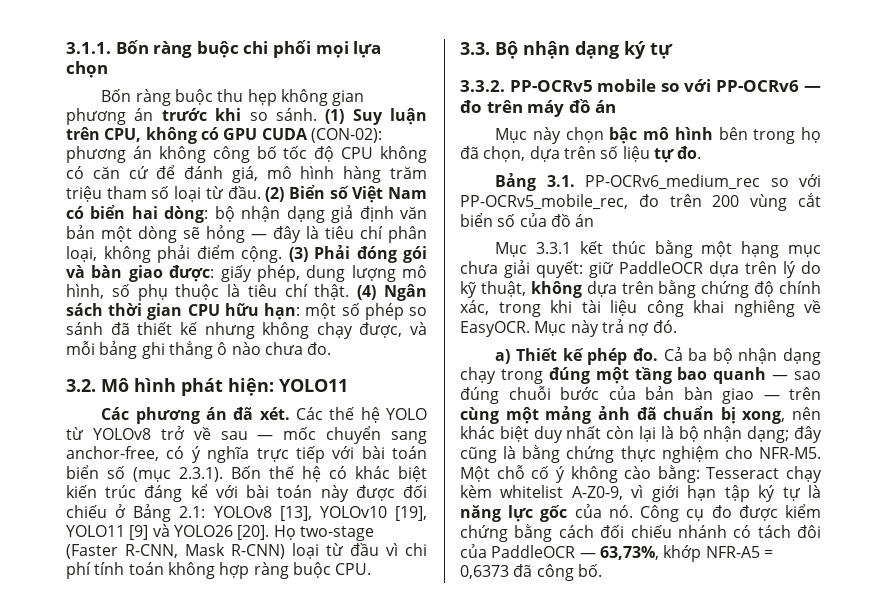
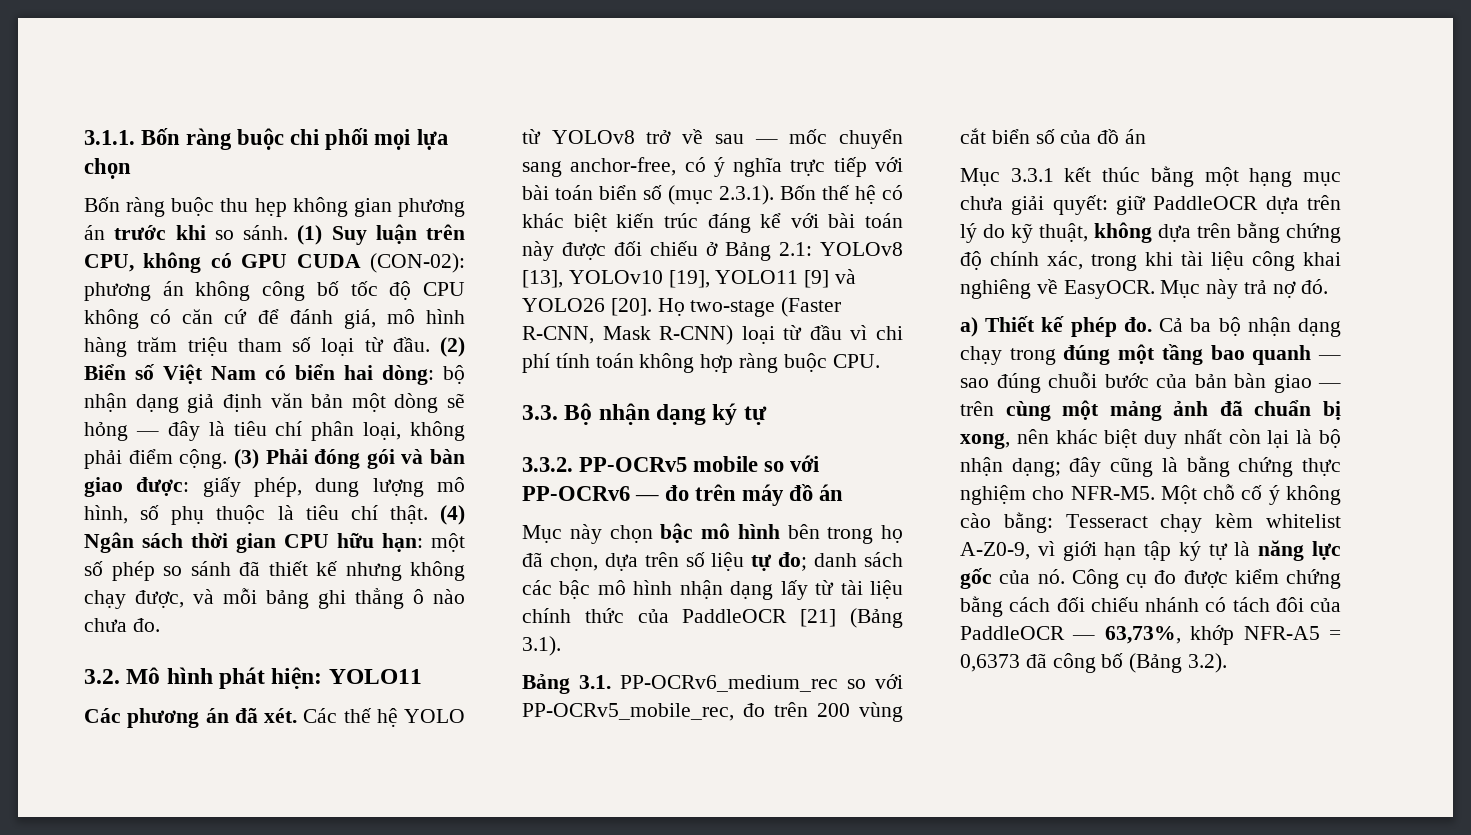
- Mục này chọn bậc mô hình bên trong họ đã chọn, dựa trên số liệu tự đo.
+ Mục này chọn bậc mô hình bên trong họ đã chọn, dựa trên số liệu tự đo; danh sách các bậc mô hình nhận dạng lấy từ tài liệu chính thức của PaddleOCR [21] (Bảng 3.1).
- Công cụ đo được kiểm chứng bằng cách đối chiếu nhánh có tách đôi của PaddleOCR — 63,73%, khớp NFR-A5 = 0,6373 đã công bố.
+ Công cụ đo được kiểm chứng bằng cách đối chiếu nhánh có tách đôi của PaddleOCR — 63,73%, khớp NFR-A5 = 0,6373 đã công bố (Bảng 3.2).

